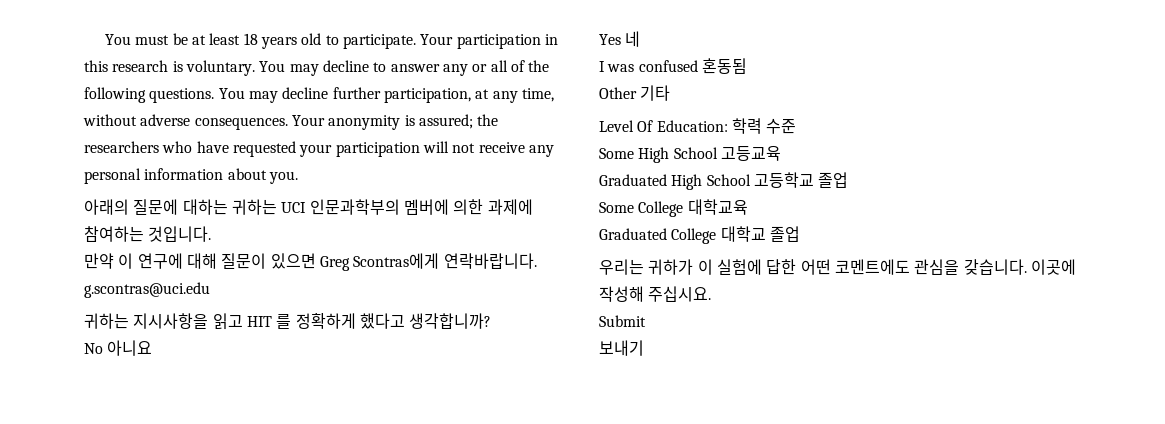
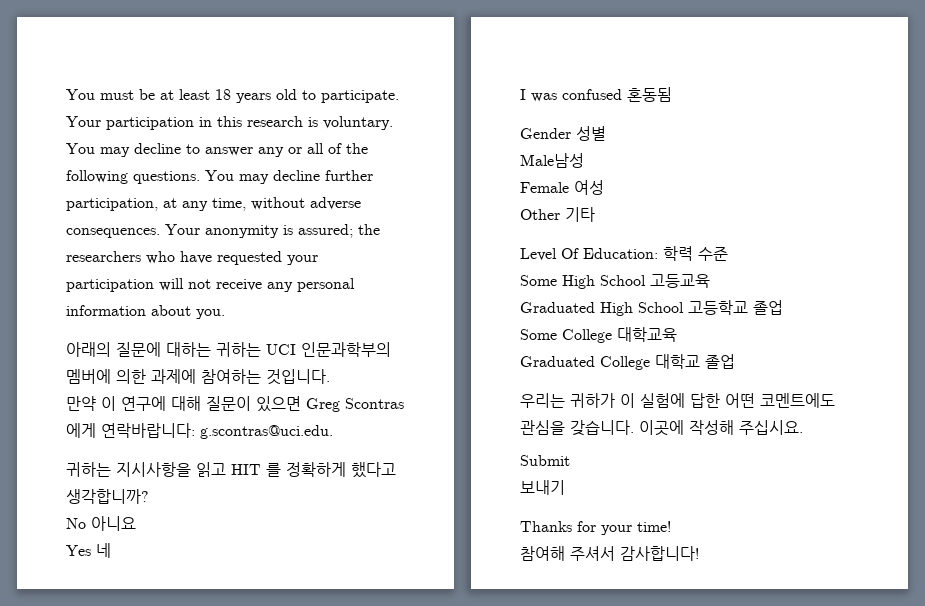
- 만약 이 연구에 대해 질문이 있으면 Greg Scontras에게 연락바랍니다. g.scontras@uci.edu
+ 만약 이 연구에 대해 질문이 있으면 Greg Scontras 에게 연락바랍니다: g.scontras@uci.edu.
+ Gender 성별
+ Male남성
+ Female 여성
+ Thanks for your time!
+ 참여해 주셔서 감사합니다!

